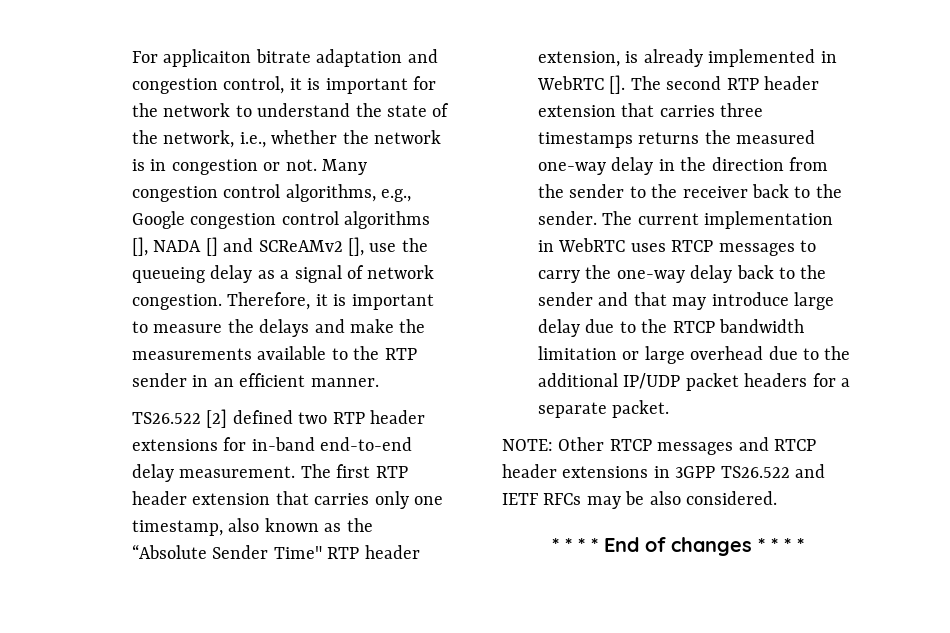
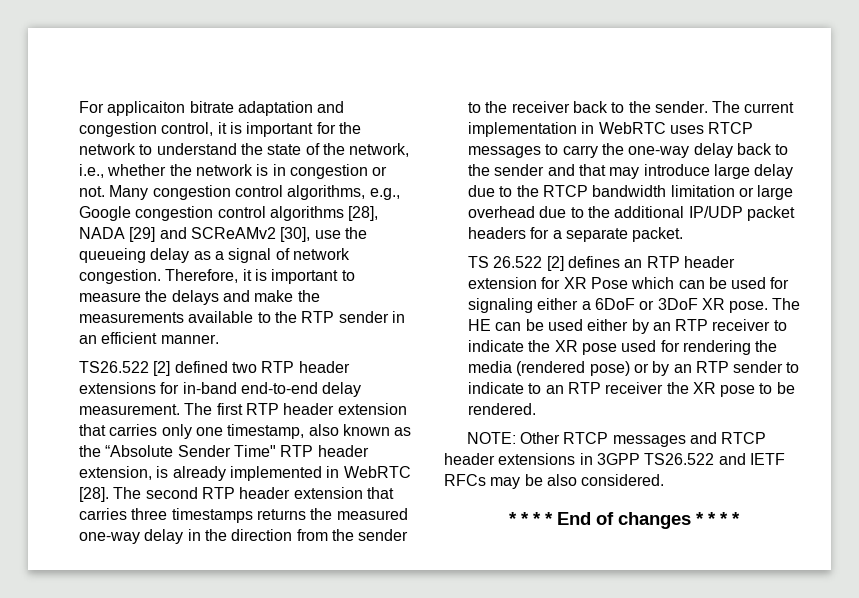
- Many congestion control algorithms, e.g., Google congestion control algorithms [], NADA [] and SCReAMv2 [], use the queueing delay as a signal of network congestion.
+ Many congestion control algorithms, e.g., Google congestion control algorithms [28], NADA [29] and SCReAMv2 [30], use the queueing delay as a signal of network congestion.
- The first RTP header extension that carries only one timestamp, also known as the “Absolute Sender Time" RTP header extension, is already implemented in WebRTC [].
+ The first RTP header extension that carries only one timestamp, also known as the “Absolute Sender Time" RTP header extension, is already implemented in WebRTC [28].
+ TS 26.522 [2] defines an RTP header extension for XR Pose which can be used for signaling either a 6DoF or 3DoF XR pose. The HE can be used either by an RTP receiver to indicate the XR pose used for rendering the media (rendered pose) or by an RTP sender to indicate to an RTP receiver the XR pose to be rendered.

